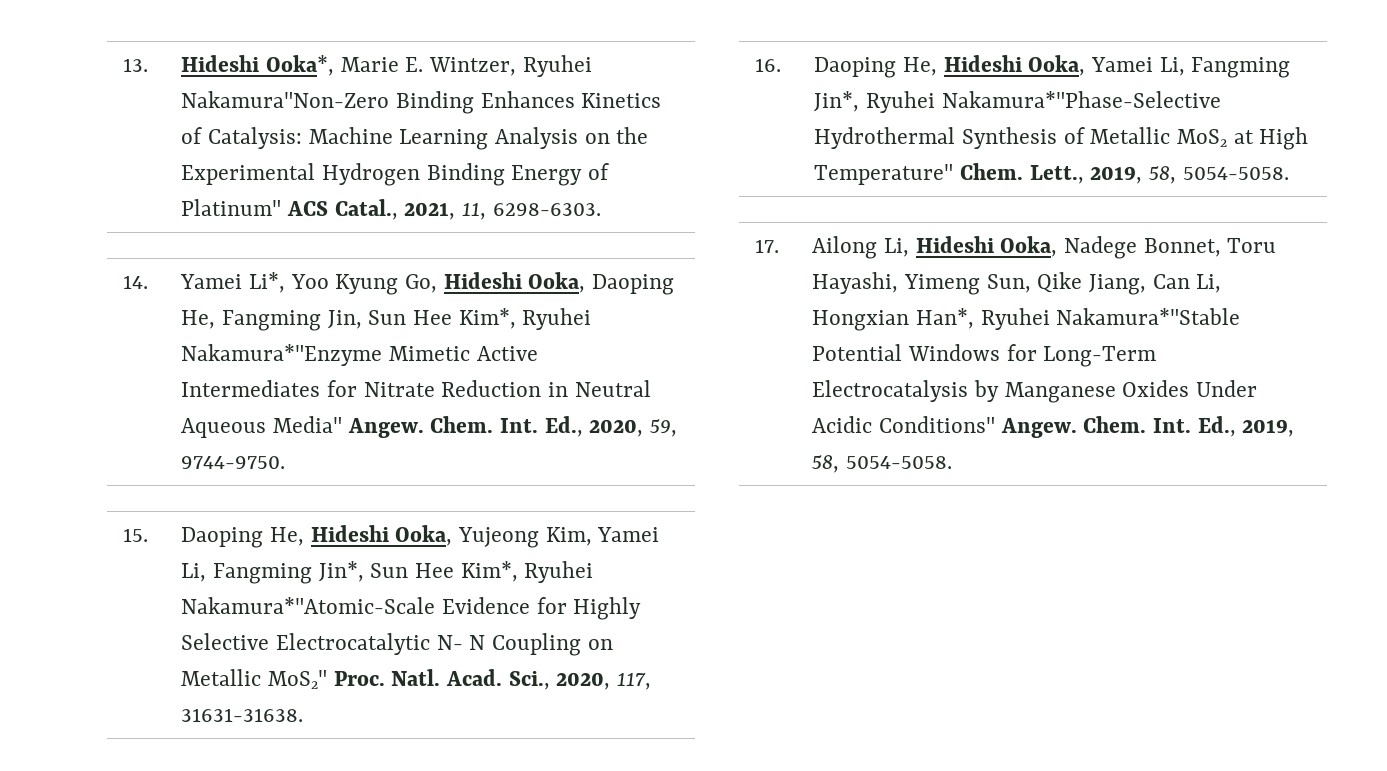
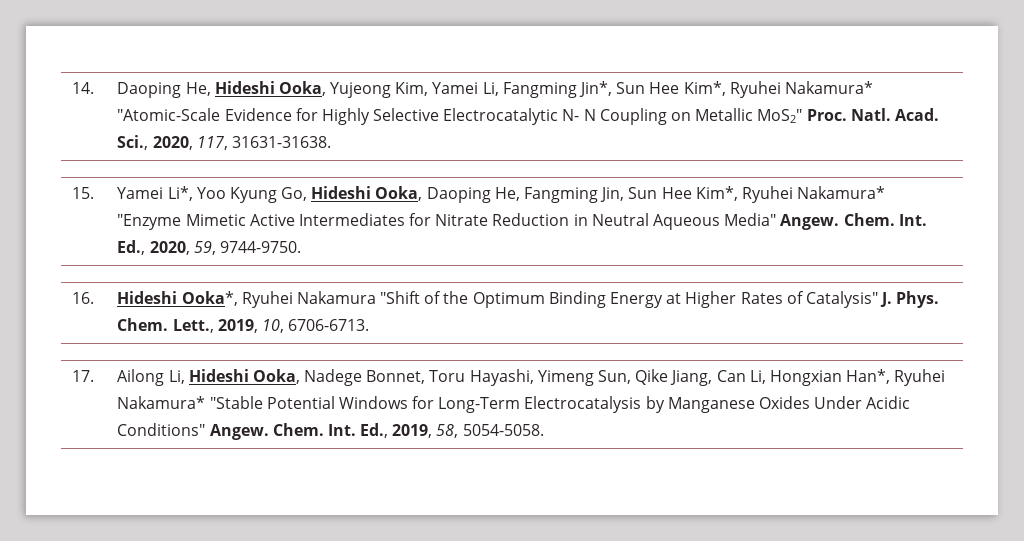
- 13. | Hideshi Ooka*, Marie E. Wintzer, Ryuhei Nakamura"Non-Zero Binding Enhances Kinetics of Catalysis: Machine Learning Analysis on the Experimental Hydrogen Binding Energy of Platinum" ACS Catal., 2021, 11, 6298-6303.
- 14. | Yamei Li*, Yoo Kyung Go, Hideshi Ooka, Daoping He, Fangming Jin, Sun Hee Kim*, Ryuhei Nakamura*"Enzyme Mimetic Active Intermediates for Nitrate Reduction in Neutral Aqueous Media" Angew. Chem. Int. Ed., 2020, 59, 9744-9750.
- 15. | Daoping He, Hideshi Ooka, Yujeong Kim, Yamei Li, Fangming Jin*, Sun Hee Kim*, Ryuhei Nakamura*"Atomic-Scale Evidence for Highly Selective Electrocatalytic N- N Coupling on Metallic MoS2" Proc. Natl. Acad. Sci., 2020, 117, 31631-31638.
+ 14. | Daoping He, Hideshi Ooka, Yujeong Kim, Yamei Li, Fangming Jin*, Sun Hee Kim*, Ryuhei Nakamura* "Atomic-Scale Evidence for Highly Selective Electrocatalytic N- N Coupling on Metallic MoS2" Proc. Natl. Acad. Sci., 2020, 117, 31631-31638.
- 16. | Daoping He, Hideshi Ooka, Yamei Li, Fangming Jin*, Ryuhei Nakamura*"Phase-Selective Hydrothermal Synthesis of Metallic MoS2 at High Temperature" Chem. Lett., 2019, 58, 5054-5058.
+ 15. | Yamei Li*, Yoo Kyung Go, Hideshi Ooka, Daoping He, Fangming Jin, Sun Hee Kim*, Ryuhei Nakamura* "Enzyme Mimetic Active Intermediates for Nitrate Reduction in Neutral Aqueous Media" Angew. Chem. Int. Ed., 2020, 59, 9744-9750.
+ 16. | Hideshi Ooka*, Ryuhei Nakamura "Shift of the Optimum Binding Energy at Higher Rates of Catalysis" J. Phys. Chem. Lett., 2019, 10, 6706-6713.
- 17. | Ailong Li, Hideshi Ooka, Nadege Bonnet, Toru Hayashi, Yimeng Sun, Qike Jiang, Can Li, Hongxian Han*, Ryuhei Nakamura*"Stable Potential Windows for Long-Term Electrocatalysis by Manganese Oxides Under Acidic Conditions" Angew. Chem. Int. Ed., 2019, 58, 5054-5058.
+ 17. | Ailong Li, Hideshi Ooka, Nadege Bonnet, Toru Hayashi, Yimeng Sun, Qike Jiang, Can Li, Hongxian Han*, Ryuhei Nakamura* "Stable Potential Windows for Long-Term Electrocatalysis by Manganese Oxides Under Acidic Conditions" Angew. Chem. Int. Ed., 2019, 58, 5054-5058.

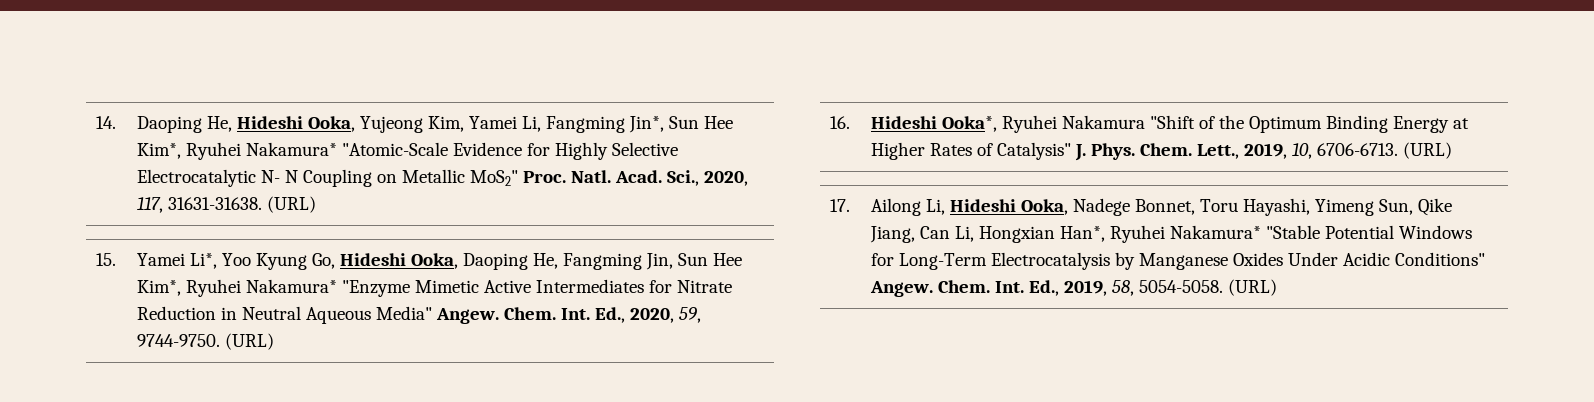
- 14. | Daoping He, Hideshi Ooka, Yujeong Kim, Yamei Li, Fangming Jin*, Sun Hee Kim*, Ryuhei Nakamura* "Atomic-Scale Evidence for Highly Selective Electrocatalytic N- N Coupling on Metallic MoS2" Proc. Natl. Acad. Sci., 2020, 117, 31631-31638.
+ 14. | Daoping He, Hideshi Ooka, Yujeong Kim, Yamei Li, Fangming Jin*, Sun Hee Kim*, Ryuhei Nakamura* "Atomic-Scale Evidence for Highly Selective Electrocatalytic N- N Coupling on Metallic MoS2" Proc. Natl. Acad. Sci., 2020, 117, 31631-31638. (URL)
- 15. | Yamei Li*, Yoo Kyung Go, Hideshi Ooka, Daoping He, Fangming Jin, Sun Hee Kim*, Ryuhei Nakamura* "Enzyme Mimetic Active Intermediates for Nitrate Reduction in Neutral Aqueous Media" Angew. Chem. Int. Ed., 2020, 59, 9744-9750.
+ 15. | Yamei Li*, Yoo Kyung Go, Hideshi Ooka, Daoping He, Fangming Jin, Sun Hee Kim*, Ryuhei Nakamura* "Enzyme Mimetic Active Intermediates for Nitrate Reduction in Neutral Aqueous Media" Angew. Chem. Int. Ed., 2020, 59, 9744-9750. (URL)
- 16. | Hideshi Ooka*, Ryuhei Nakamura "Shift of the Optimum Binding Energy at Higher Rates of Catalysis" J. Phys. Chem. Lett., 2019, 10, 6706-6713.
+ 16. | Hideshi Ooka*, Ryuhei Nakamura "Shift of the Optimum Binding Energy at Higher Rates of Catalysis" J. Phys. Chem. Lett., 2019, 10, 6706-6713. (URL)
- 17. | Ailong Li, Hideshi Ooka, Nadege Bonnet, Toru Hayashi, Yimeng Sun, Qike Jiang, Can Li, Hongxian Han*, Ryuhei Nakamura* "Stable Potential Windows for Long-Term Electrocatalysis by Manganese Oxides Under Acidic Conditions" Angew. Chem. Int. Ed., 2019, 58, 5054-5058.
+ 17. | Ailong Li, Hideshi Ooka, Nadege Bonnet, Toru Hayashi, Yimeng Sun, Qike Jiang, Can Li, Hongxian Han*, Ryuhei Nakamura* "Stable Potential Windows for Long-Term Electrocatalysis by Manganese Oxides Under Acidic Conditions" Angew. Chem. Int. Ed., 2019, 58, 5054-5058. (URL)

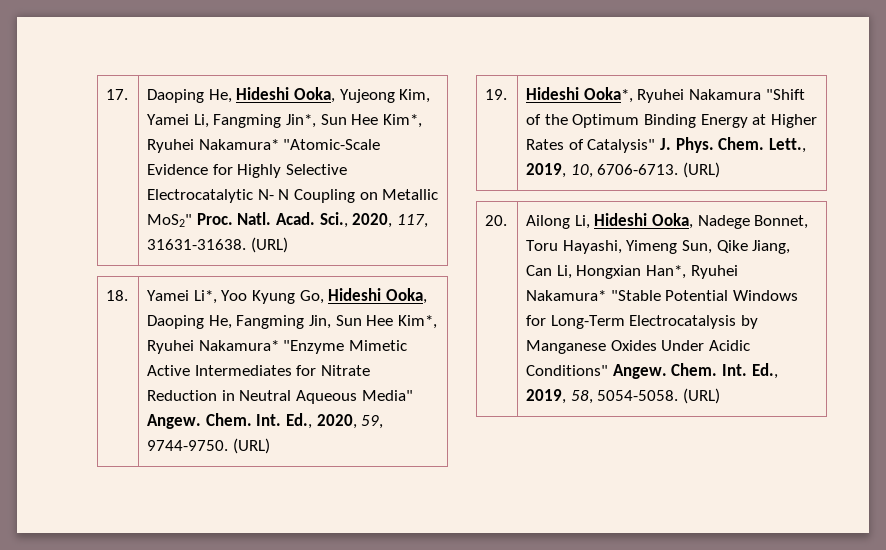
- 14. | Daoping He, Hideshi Ooka, Yujeong Kim, Yamei Li, Fangming Jin*, Sun Hee Kim*, Ryuhei Nakamura* "Atomic-Scale Evidence for Highly Selective Electrocatalytic N- N Coupling on Metallic MoS2" Proc. Natl. Acad. Sci., 2020, 117, 31631-31638. (URL)
+ 17. | Daoping He, Hideshi Ooka, Yujeong Kim, Yamei Li, Fangming Jin*, Sun Hee Kim*, Ryuhei Nakamura* "Atomic-Scale Evidence for Highly Selective Electrocatalytic N- N Coupling on Metallic MoS2" Proc. Natl. Acad. Sci., 2020, 117, 31631-31638. (URL)
- 15. | Yamei Li*, Yoo Kyung Go, Hideshi Ooka, Daoping He, Fangming Jin, Sun Hee Kim*, Ryuhei Nakamura* "Enzyme Mimetic Active Intermediates for Nitrate Reduction in Neutral Aqueous Media" Angew. Chem. Int. Ed., 2020, 59, 9744-9750. (URL)
+ 18. | Yamei Li*, Yoo Kyung Go, Hideshi Ooka, Daoping He, Fangming Jin, Sun Hee Kim*, Ryuhei Nakamura* "Enzyme Mimetic Active Intermediates for Nitrate Reduction in Neutral Aqueous Media" Angew. Chem. Int. Ed., 2020, 59, 9744-9750. (URL)
- 16. | Hideshi Ooka*, Ryuhei Nakamura "Shift of the Optimum Binding Energy at Higher Rates of Catalysis" J. Phys. Chem. Lett., 2019, 10, 6706-6713. (URL)
+ 19. | Hideshi Ooka*, Ryuhei Nakamura "Shift of the Optimum Binding Energy at Higher Rates of Catalysis" J. Phys. Chem. Lett., 2019, 10, 6706-6713. (URL)
- 17. | Ailong Li, Hideshi Ooka, Nadege Bonnet, Toru Hayashi, Yimeng Sun, Qike Jiang, Can Li, Hongxian Han*, Ryuhei Nakamura* "Stable Potential Windows for Long-Term Electrocatalysis by Manganese Oxides Under Acidic Conditions" Angew. Chem. Int. Ed., 2019, 58, 5054-5058. (URL)
+ 20. | Ailong Li, Hideshi Ooka, Nadege Bonnet, Toru Hayashi, Yimeng Sun, Qike Jiang, Can Li, Hongxian Han*, Ryuhei Nakamura* "Stable Potential Windows for Long-Term Electrocatalysis by Manganese Oxides Under Acidic Conditions" Angew. Chem. Int. Ed., 2019, 58, 5054-5058. (URL)

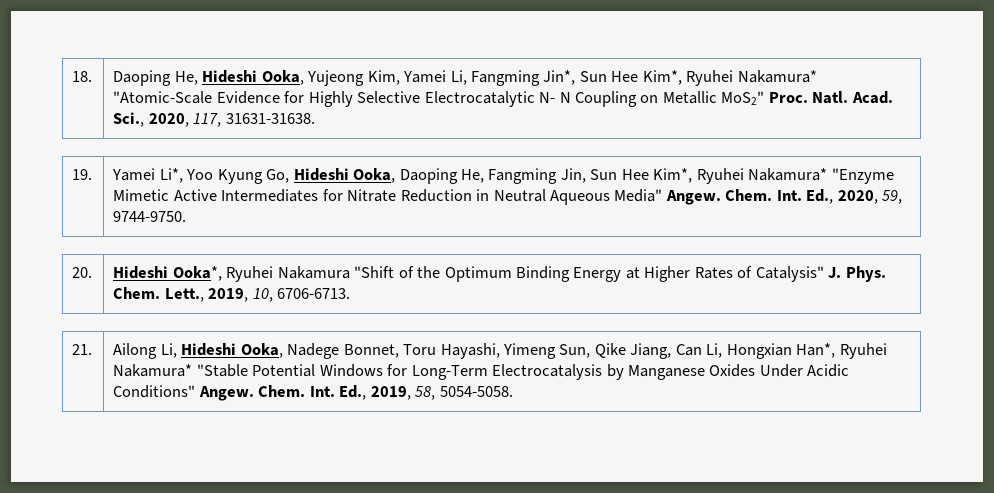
- 17. | Daoping He, Hideshi Ooka, Yujeong Kim, Yamei Li, Fangming Jin*, Sun Hee Kim*, Ryuhei Nakamura* "Atomic-Scale Evidence for Highly Selective Electrocatalytic N- N Coupling on Metallic MoS2" Proc. Natl. Acad. Sci., 2020, 117, 31631-31638. (URL)
- 18. | Yamei Li*, Yoo Kyung Go, Hideshi Ooka, Daoping He, Fangming Jin, Sun Hee Kim*, Ryuhei Nakamura* "Enzyme Mimetic Active Intermediates for Nitrate Reduction in Neutral Aqueous Media" Angew. Chem. Int. Ed., 2020, 59, 9744-9750. (URL)
- 19. | Hideshi Ooka*, Ryuhei Nakamura "Shift of the Optimum Binding Energy at Higher Rates of Catalysis" J. Phys. Chem. Lett., 2019, 10, 6706-6713. (URL)
- 20. | Ailong Li, Hideshi Ooka, Nadege Bonnet, Toru Hayashi, Yimeng Sun, Qike Jiang, Can Li, Hongxian Han*, Ryuhei Nakamura* "Stable Potential Windows for Long-Term Electrocatalysis by Manganese Oxides Under Acidic Conditions" Angew. Chem. Int. Ed., 2019, 58, 5054-5058. (URL)
+ 18. | Daoping He, Hideshi Ooka, Yujeong Kim, Yamei Li, Fangming Jin*, Sun Hee Kim*, Ryuhei Nakamura* "Atomic-Scale Evidence for Highly Selective Electrocatalytic N- N Coupling on Metallic MoS2" Proc. Natl. Acad. Sci., 2020, 117, 31631-31638.
+ 19. | Yamei Li*, Yoo Kyung Go, Hideshi Ooka, Daoping He, Fangming Jin, Sun Hee Kim*, Ryuhei Nakamura* "Enzyme Mimetic Active Intermediates for Nitrate Reduction in Neutral Aqueous Media" Angew. Chem. Int. Ed., 2020, 59, 9744-9750.
+ 20. | Hideshi Ooka*, Ryuhei Nakamura "Shift of the Optimum Binding Energy at Higher Rates of Catalysis" J. Phys. Chem. Lett., 2019, 10, 6706-6713.
+ 21. | Ailong Li, Hideshi Ooka, Nadege Bonnet, Toru Hayashi, Yimeng Sun, Qike Jiang, Can Li, Hongxian Han*, Ryuhei Nakamura* "Stable Potential Windows for Long-Term Electrocatalysis by Manganese Oxides Under Acidic Conditions" Angew. Chem. Int. Ed., 2019, 58, 5054-5058.

